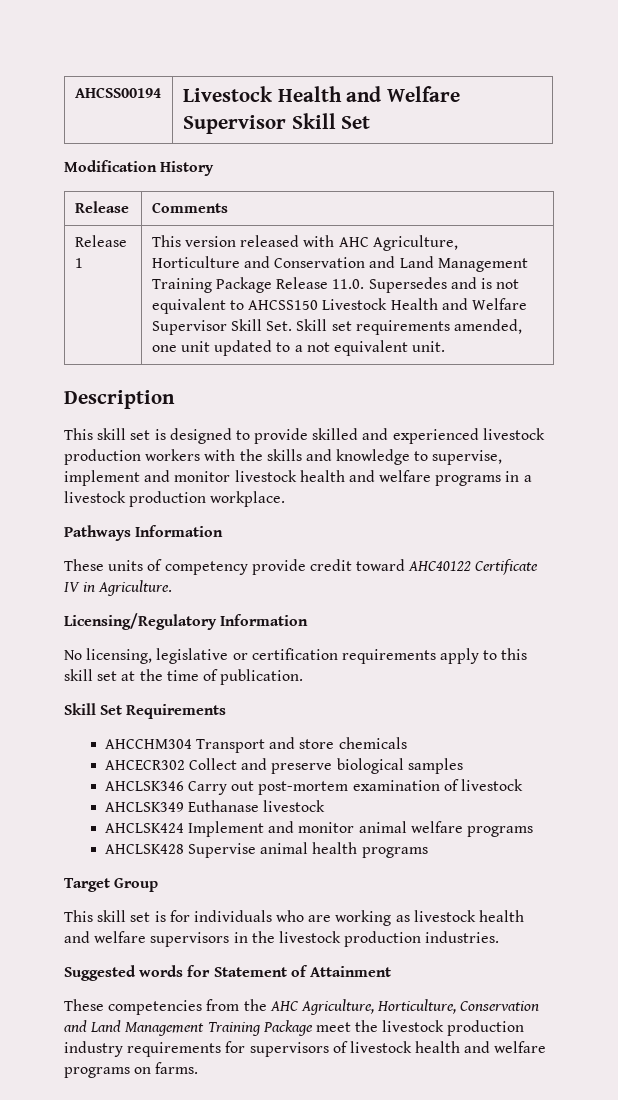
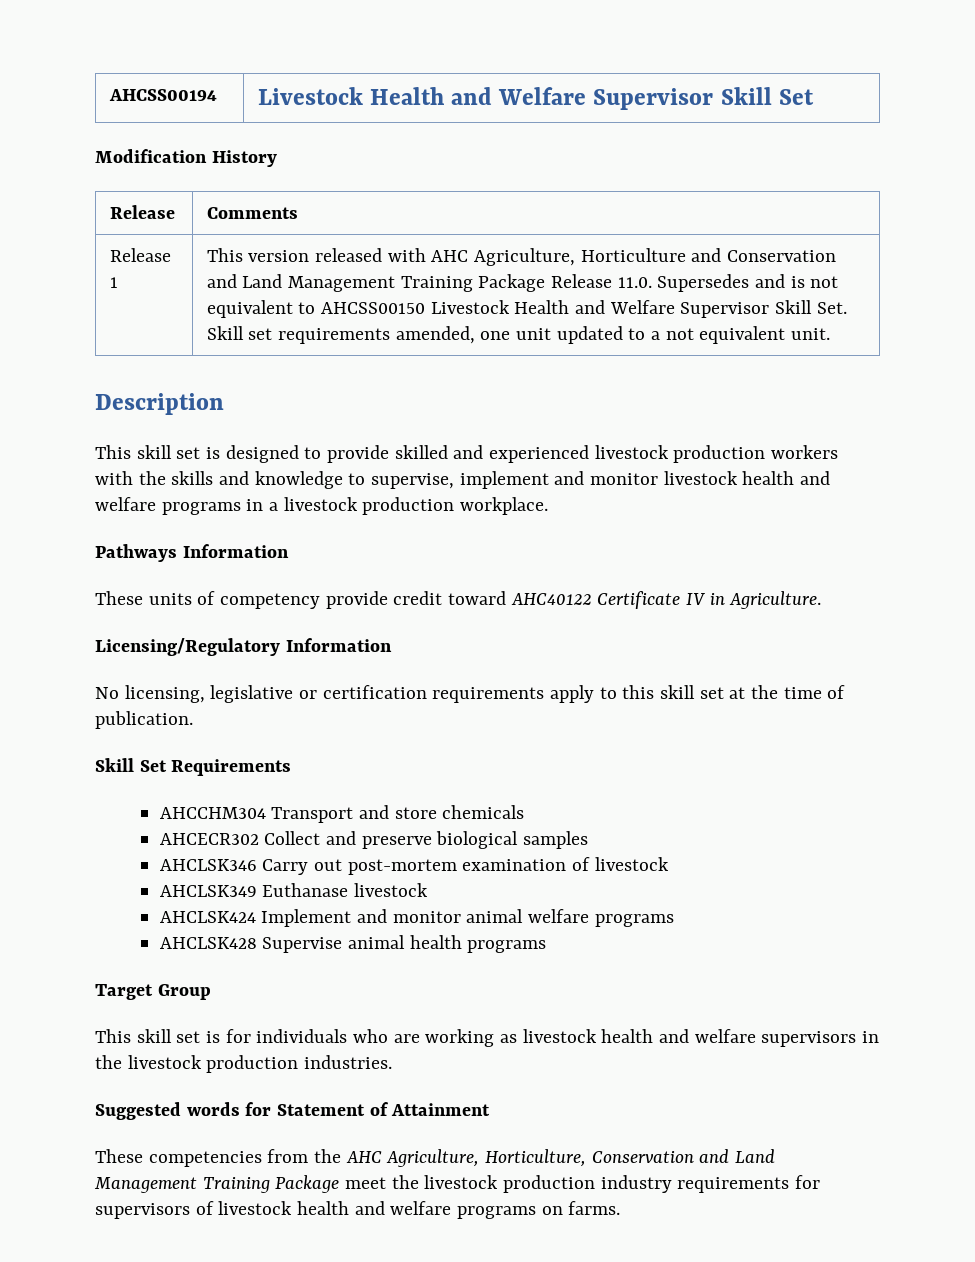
- This version released with AHC Agriculture, Horticulture and Conservation and Land Management Training Package Release 11.0. Supersedes and is not equivalent to AHCSS150 Livestock Health and Welfare Supervisor Skill Set. Skill set requirements amended, one unit updated to a not equivalent unit.
+ This version released with AHC Agriculture, Horticulture and Conservation and Land Management Training Package Release 11.0. Supersedes and is not equivalent to AHCSS00150 Livestock Health and Welfare Supervisor Skill Set. Skill set requirements amended, one unit updated to a not equivalent unit.

